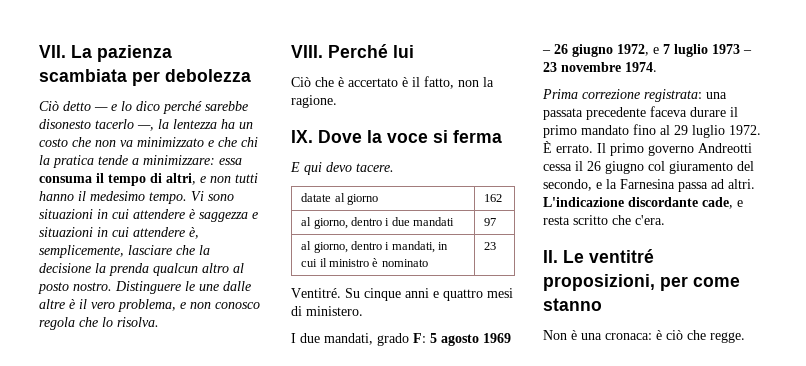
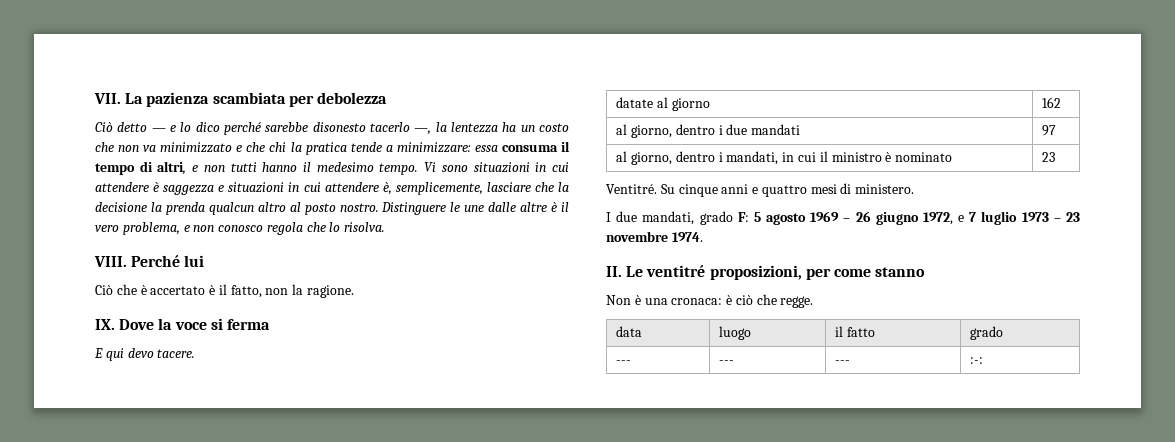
- Prima correzione registrata: una passata precedente faceva durare il primo mandato fino al 29 luglio 1972. È errato. Il primo governo Andreotti cessa il 26 giugno col giuramento del secondo, e la Farnesina passa ad altri. L'indicazione discordante cade, e resta scritto che c'era.
+ data | luogo | il fatto | grado
+ --- | --- | --- | :-:

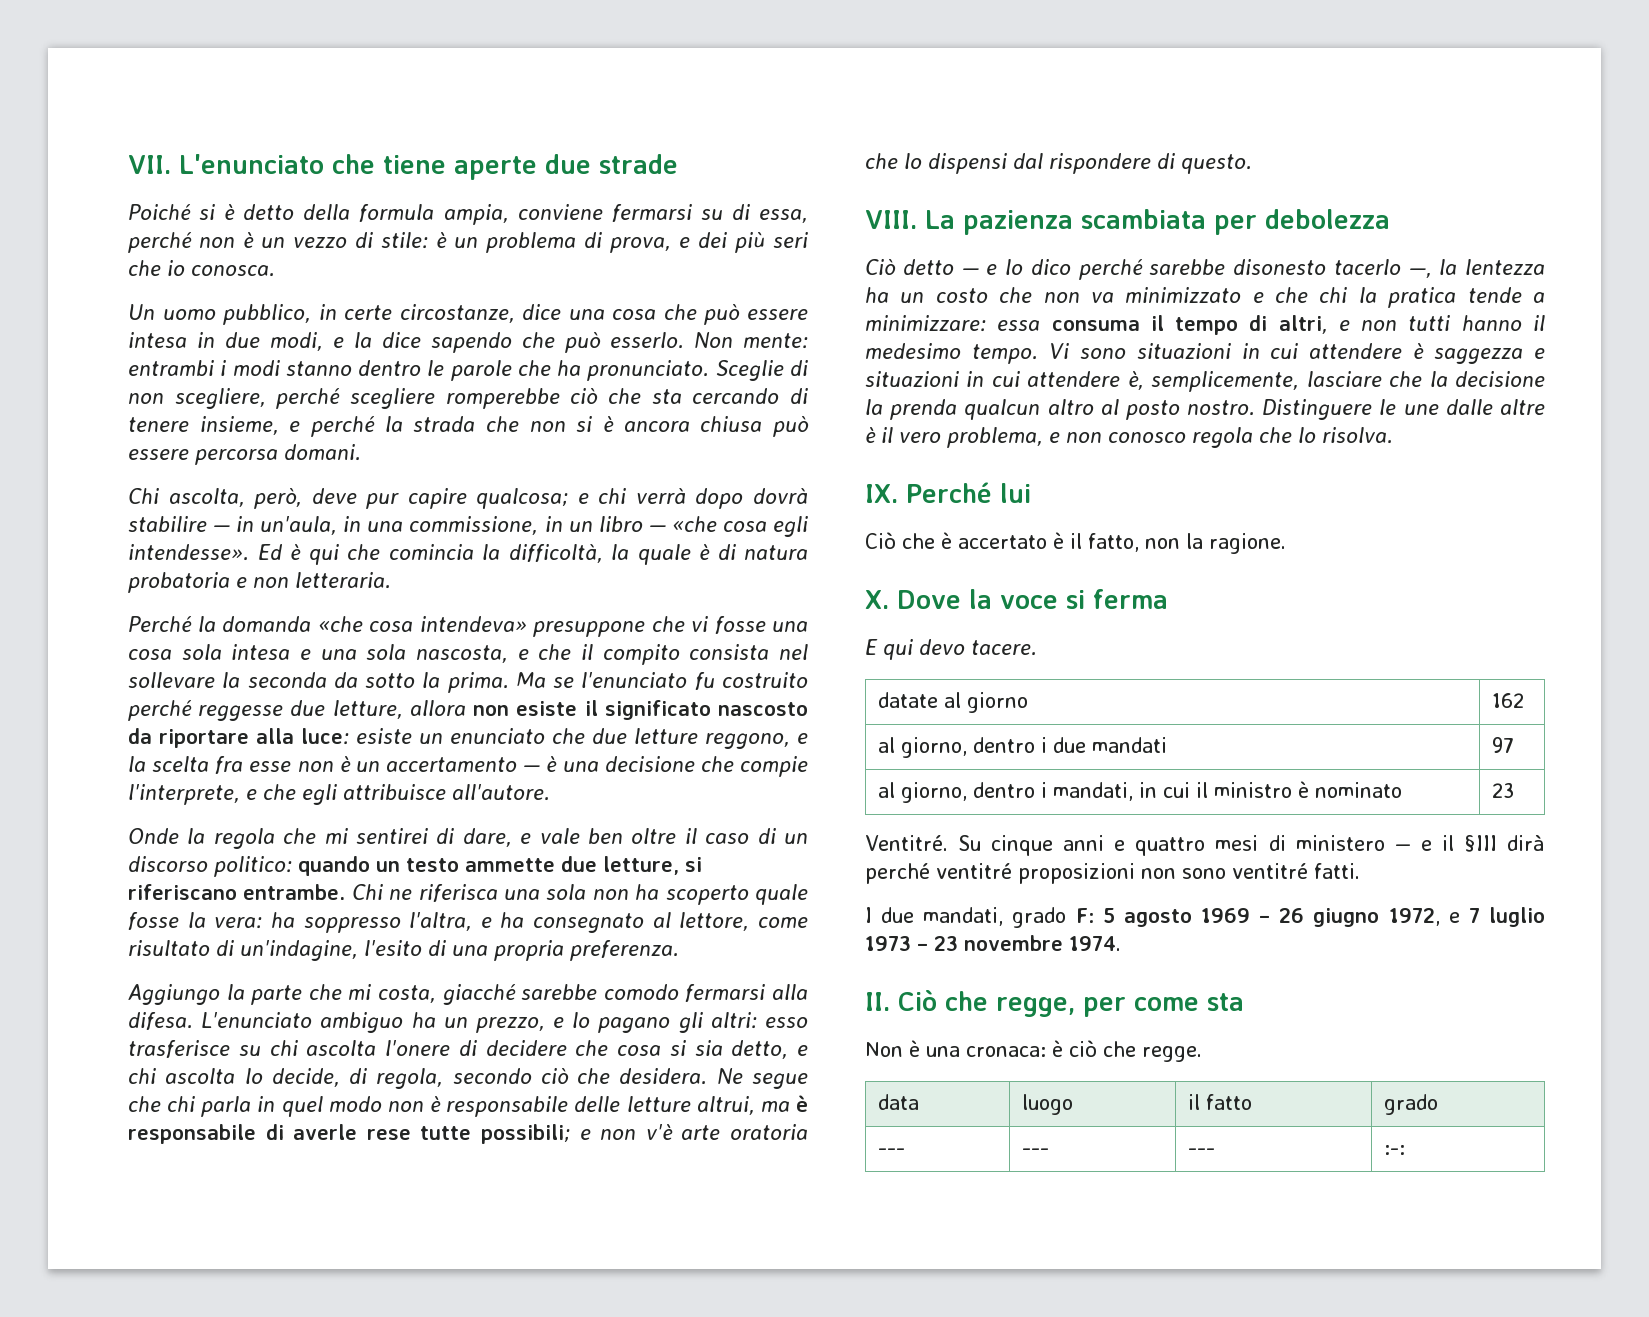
- VII. La pazienza scambiata per debolezza
+ VII. L'enunciato che tiene aperte due strade
+ Poiché si è detto della formula ampia, conviene fermarsi su di essa, perché non è un vezzo di stile: è un problema di prova, e dei più seri che io conosca.
+ Un uomo pubblico, in certe circostanze, dice una cosa che può essere intesa in due modi, e la dice sapendo che può esserlo. Non mente: entrambi i modi stanno dentro le parole che ha pronunciato. Sceglie di non scegliere, perché scegliere romperebbe ciò che sta cercando di tenere insieme, e perché la strada che non si è ancora chiusa può essere percorsa domani.
+ Chi ascolta, però, deve pur capire qualcosa; e chi verrà dopo dovrà stabilire — in un'aula, in una commissione, in un libro — «che cosa egli intendesse». Ed è qui che comincia la difficoltà, la quale è di natura probatoria e non letteraria.
+ Perché la domanda «che cosa intendeva» presuppone che vi fosse una cosa sola intesa e una sola nascosta, e che il compito consista nel sollevare la seconda da sotto la prima. Ma se l'enunciato fu costruito perché reggesse due letture, allora non esiste il significato nascosto da riportare alla luce: esiste un enunciato che due letture reggono, e la scelta fra esse non è un accertamento — è una decisione che compie l'interprete, e che egli attribuisce all'autore.
+ Onde la regola che mi sentirei di dare, e vale ben oltre il caso di un discorso politico: quando un testo ammette due letture, si riferiscano entrambe. Chi ne riferisca una sola non ha scoperto quale fosse la vera: ha soppresso l'altra, e ha consegnato al lettore, come risultato di un'indagine, l'esito di una propria preferenza.
+ Aggiungo la parte che mi costa, giacché sarebbe comodo fermarsi alla difesa. L'enunciato ambiguo ha un prezzo, e lo pagano gli altri: esso trasferisce su chi ascolta l'onere di decidere che cosa si sia detto, e chi ascolta lo decide, di regola, secondo ciò che desidera. Ne segue che chi parla in quel modo non è responsabile delle letture altrui, ma è responsabile di averle rese tutte possibili; e non v'è arte oratoria che lo dispensi dal rispondere di questo.
+ VIII. La pazienza scambiata per debolezza
- VIII. Perché lui
+ IX. Perché lui
- IX. Dove la voce si ferma
+ X. Dove la voce si ferma
- Su cinque anni e quattro mesi di ministero.
+ Su cinque anni e quattro mesi di ministero — e il §III dirà perché ventitré proposizioni non sono ventitré fatti.
- II. Le ventitré proposizioni, per come stanno
+ II. Ciò che regge, per come sta

